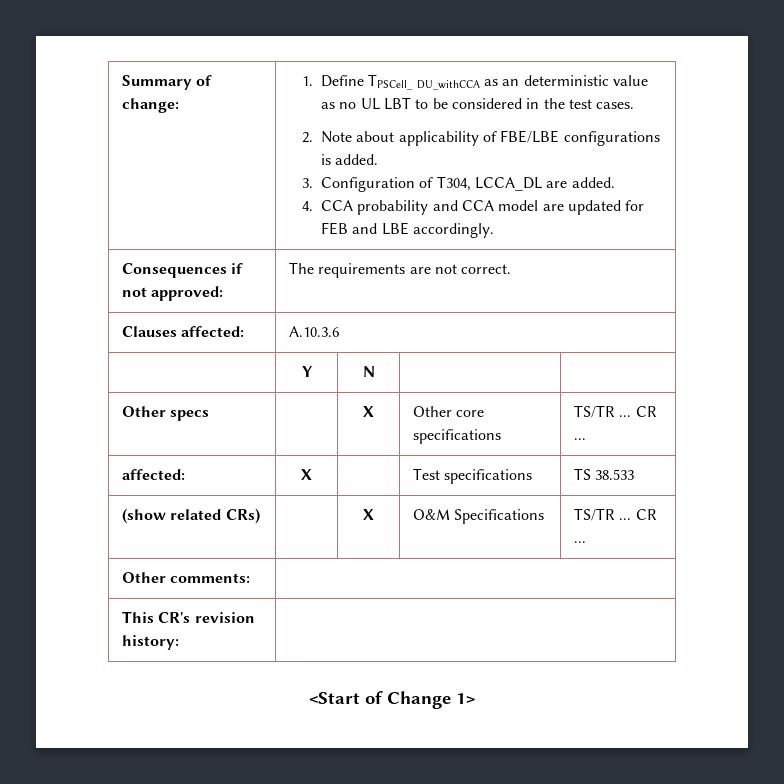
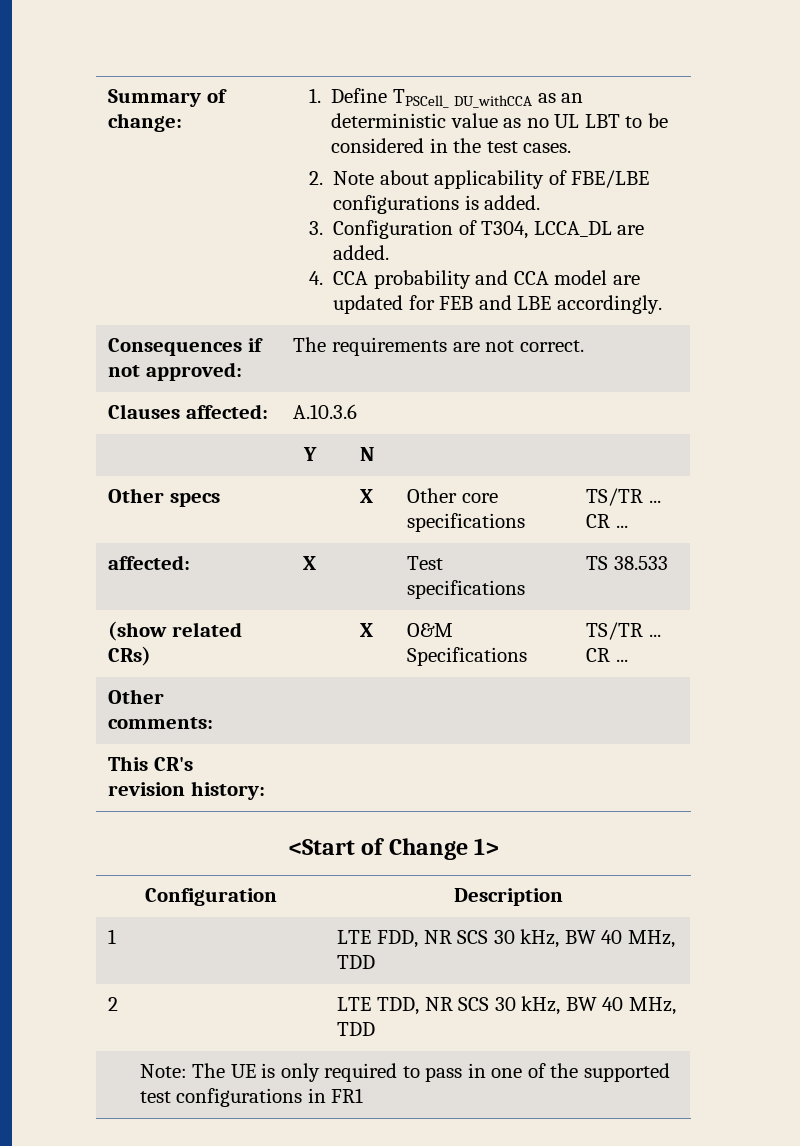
+ Configuration | Description
+ 1 | LTE FDD, NR SCS 30 kHz, BW 40 MHz, TDD
+ 2 | LTE TDD, NR SCS 30 kHz, BW 40 MHz, TDD
+ Note: The UE is only required to pass in one of the supported test configurations in FR1

